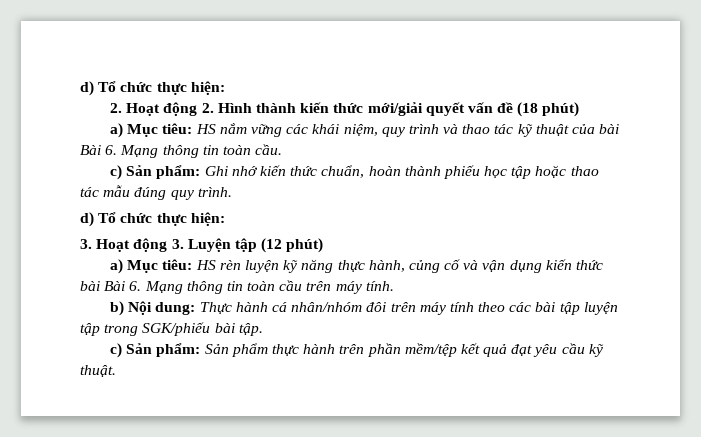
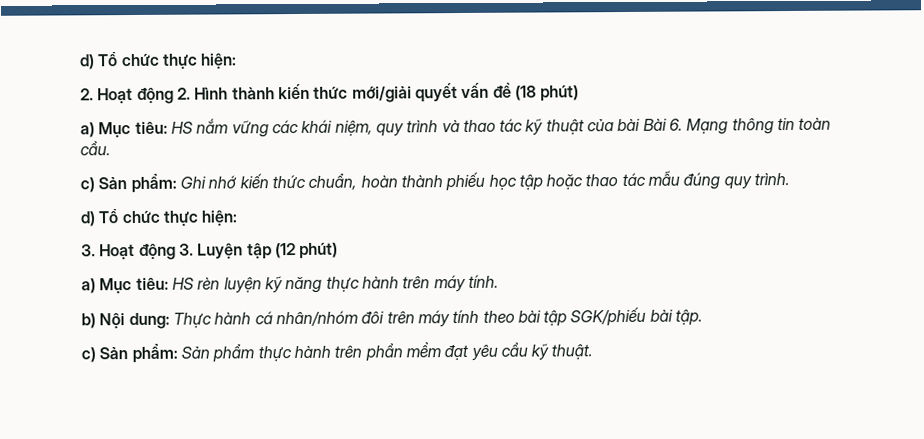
- a) Mục tiêu: HS rèn luyện kỹ năng thực hành, củng cố và vận dụng kiến thức bài Bài 6. Mạng thông tin toàn cầu trên máy tính.
+ a) Mục tiêu: HS rèn luyện kỹ năng thực hành trên máy tính.
- b) Nội dung: Thực hành cá nhân/nhóm đôi trên máy tính theo các bài tập luyện tập trong SGK/phiếu bài tập.
+ b) Nội dung: Thực hành cá nhân/nhóm đôi trên máy tính theo bài tập SGK/phiếu bài tập.
- c) Sản phẩm: Sản phẩm thực hành trên phần mềm/tệp kết quả đạt yêu cầu kỹ thuật.
+ c) Sản phẩm: Sản phẩm thực hành trên phần mềm đạt yêu cầu kỹ thuật.

